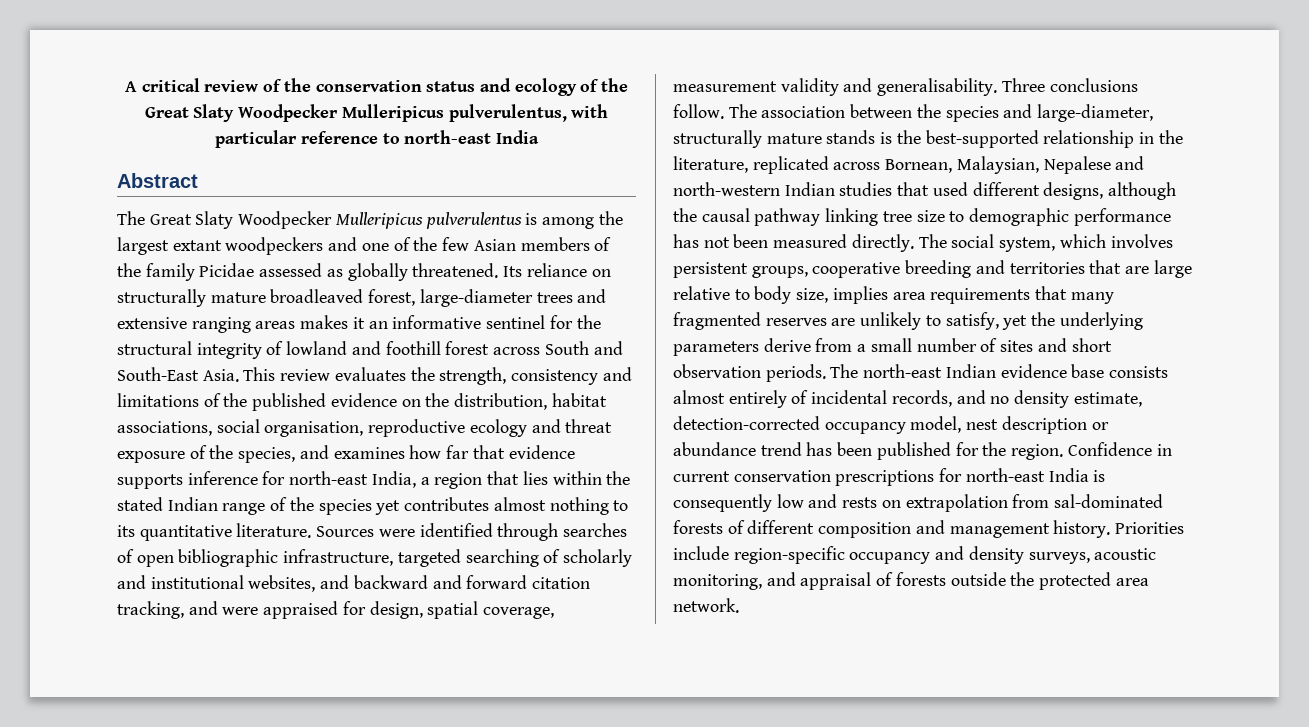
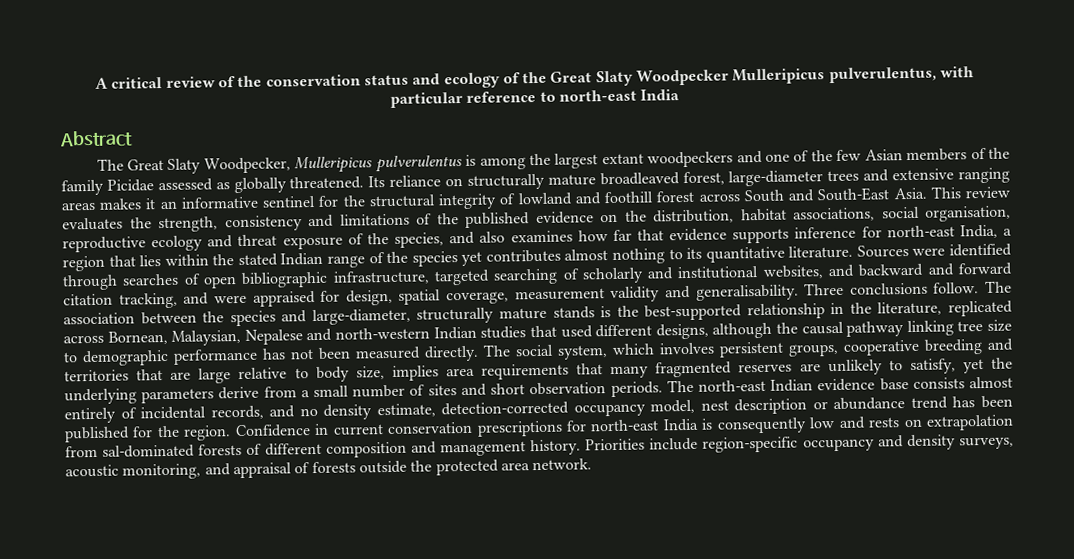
- The Great Slaty Woodpecker Mulleripicus pulverulentus is among the largest extant woodpeckers and one of the few Asian members of the family Picidae assessed as globally threatened.
+ The Great Slaty Woodpecker, Mulleripicus pulverulentus is among the largest extant woodpeckers and one of the few Asian members of the family Picidae assessed as globally threatened.
- This review evaluates the strength, consistency and limitations of the published evidence on the distribution, habitat associations, social organisation, reproductive ecology and threat exposure of the species, and examines how far that evidence supports inference for north-east India, a region that lies within the stated Indian range of the species yet contributes almost nothing to its quantitative literature.
+ This review evaluates the strength, consistency and limitations of the published evidence on the distribution, habitat associations, social organisation, reproductive ecology and threat exposure of the species, and also examines how far that evidence supports inference for north-east India, a region that lies within the stated Indian range of the species yet contributes almost nothing to its quantitative literature.

